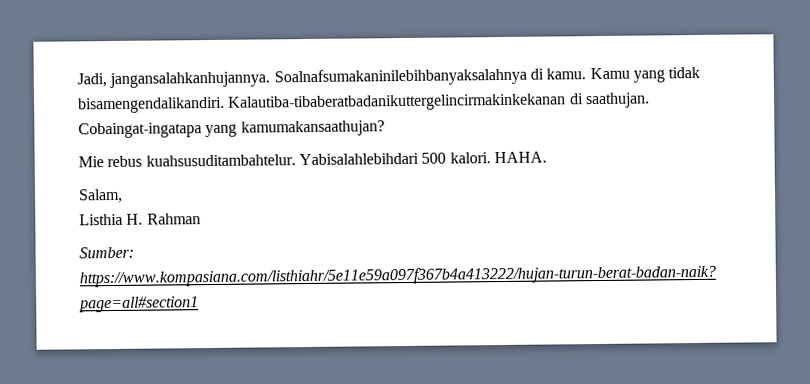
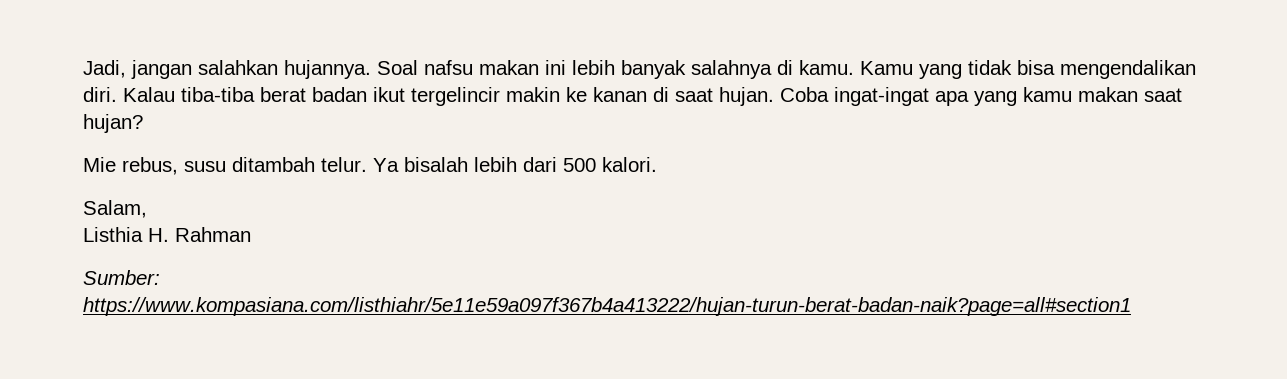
- Jadi, jangansalahkanhujannya. Soalnafsumakaninilebihbanyaksalahnya di kamu.
+ Jadi, jangan salahkan hujannya. Soal nafsu makan ini lebih banyak salahnya di kamu.
- Kamu yang tidak bisamengendalikandiri. Kalautiba-tibaberatbadanikuttergelincirmakinkekanan di saathujan. Cobaingat-ingatapa yang kamumakansaathujan?
- Mie rebus kuahsusuditambahtelur. Yabisalahlebihdari 500 kalori. HAHA.
+ Kamu yang tidak bisa mengendalikan diri. Kalau tiba-tiba berat badan ikut tergelincir makin ke kanan di saat hujan. Coba ingat-ingat apa yang kamu makan saat hujan?
+ Mie rebus, susu ditambah telur. Ya bisalah lebih dari 500 kalori.

